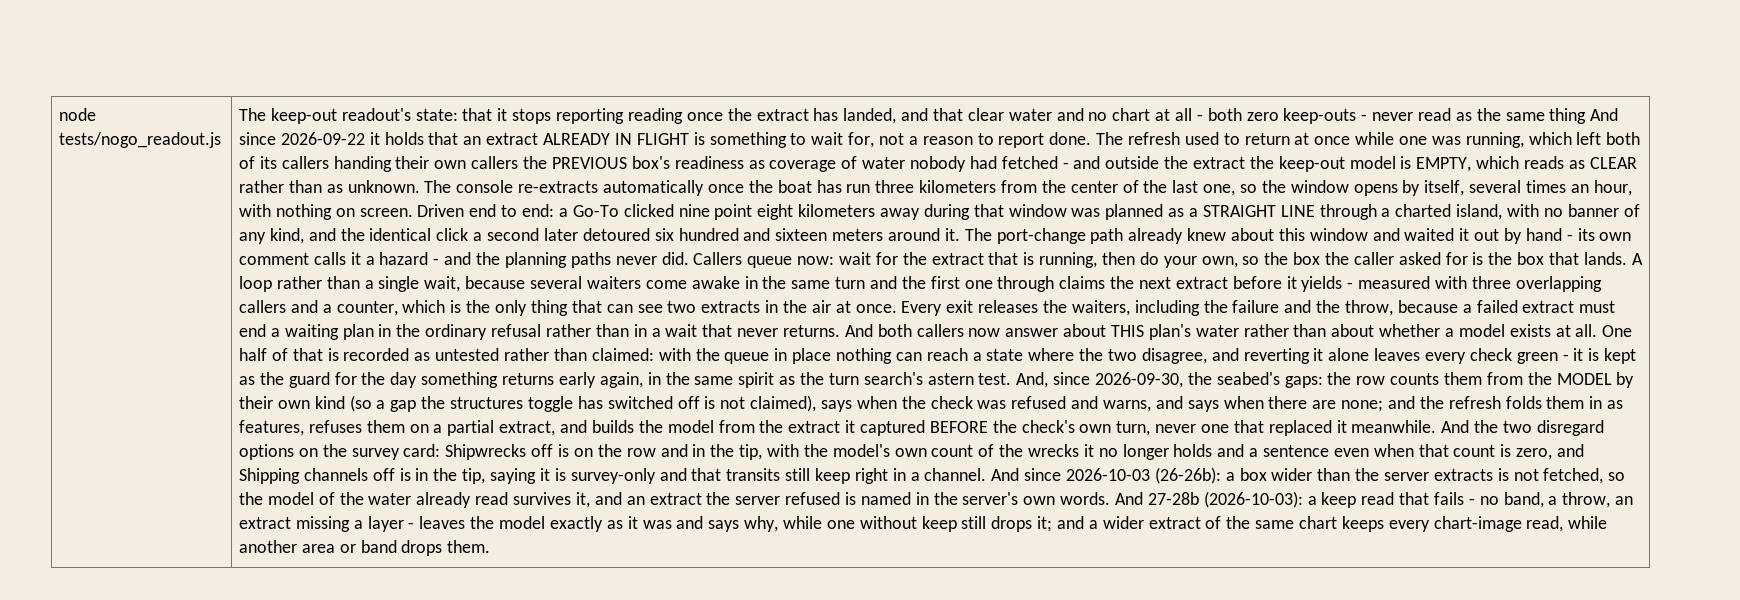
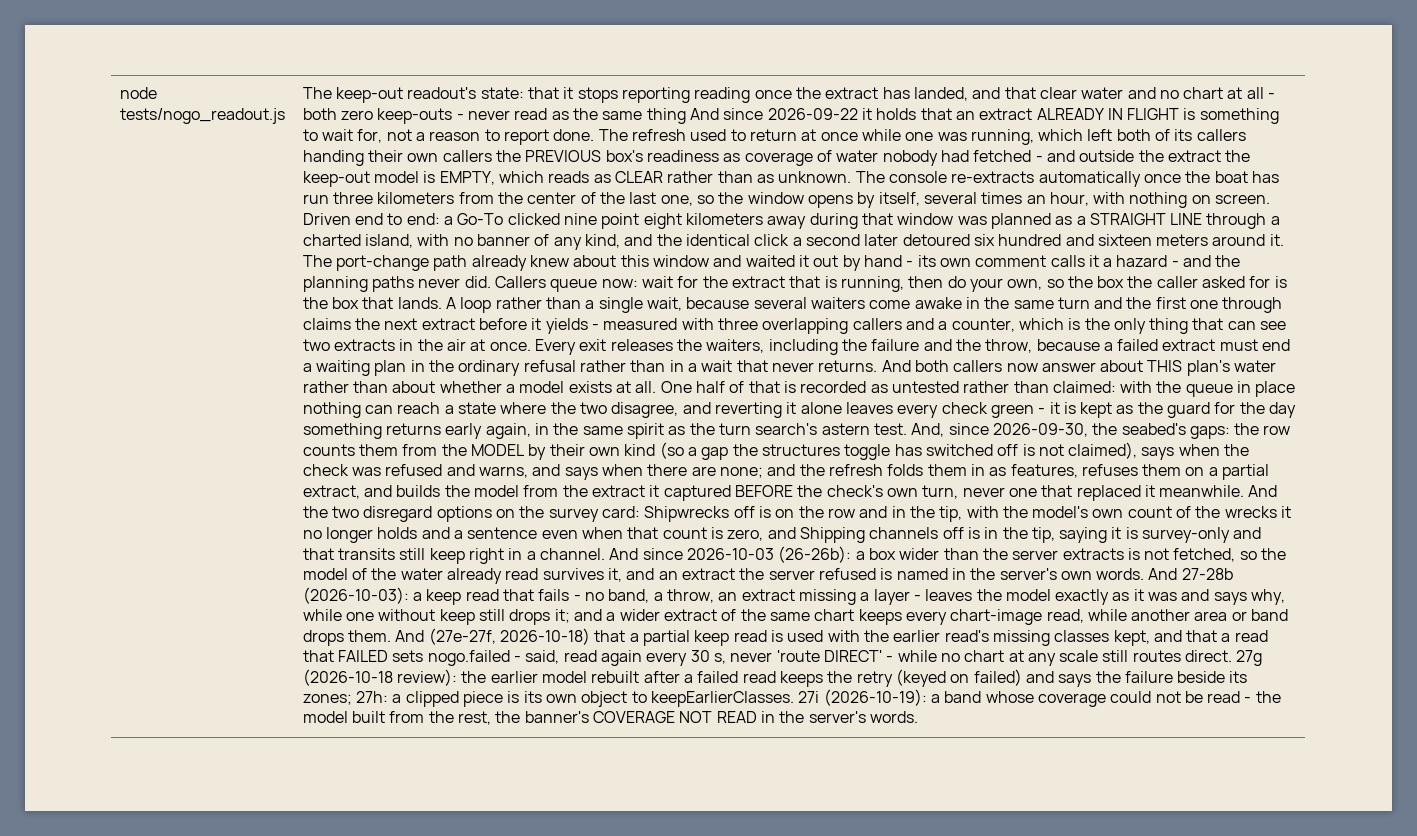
+ And (27e-27f, 2026-10-18) that a partial keep read is used with the earlier read's missing classes kept, and that a read that FAILED sets nogo.failed - said, read again every 30 s, never 'route DIRECT' - while no chart at any scale still routes direct. 27g (2026-10-18 review): the earlier model rebuilt after a failed read keeps the retry (keyed on failed) and says the failure beside its zones; 27h: a clipped piece is its own object to keepEarlierClasses. 27i (2026-10-19): a band whose coverage could not be read - the model built from the rest, the banner's COVERAGE NOT READ in the server's words.

